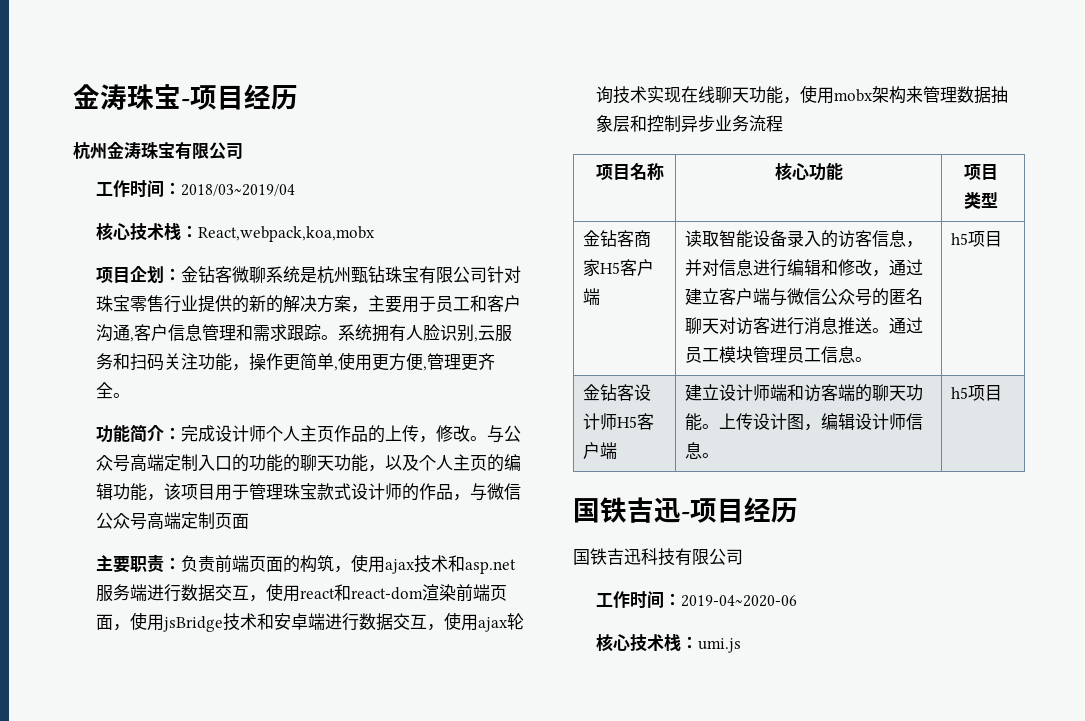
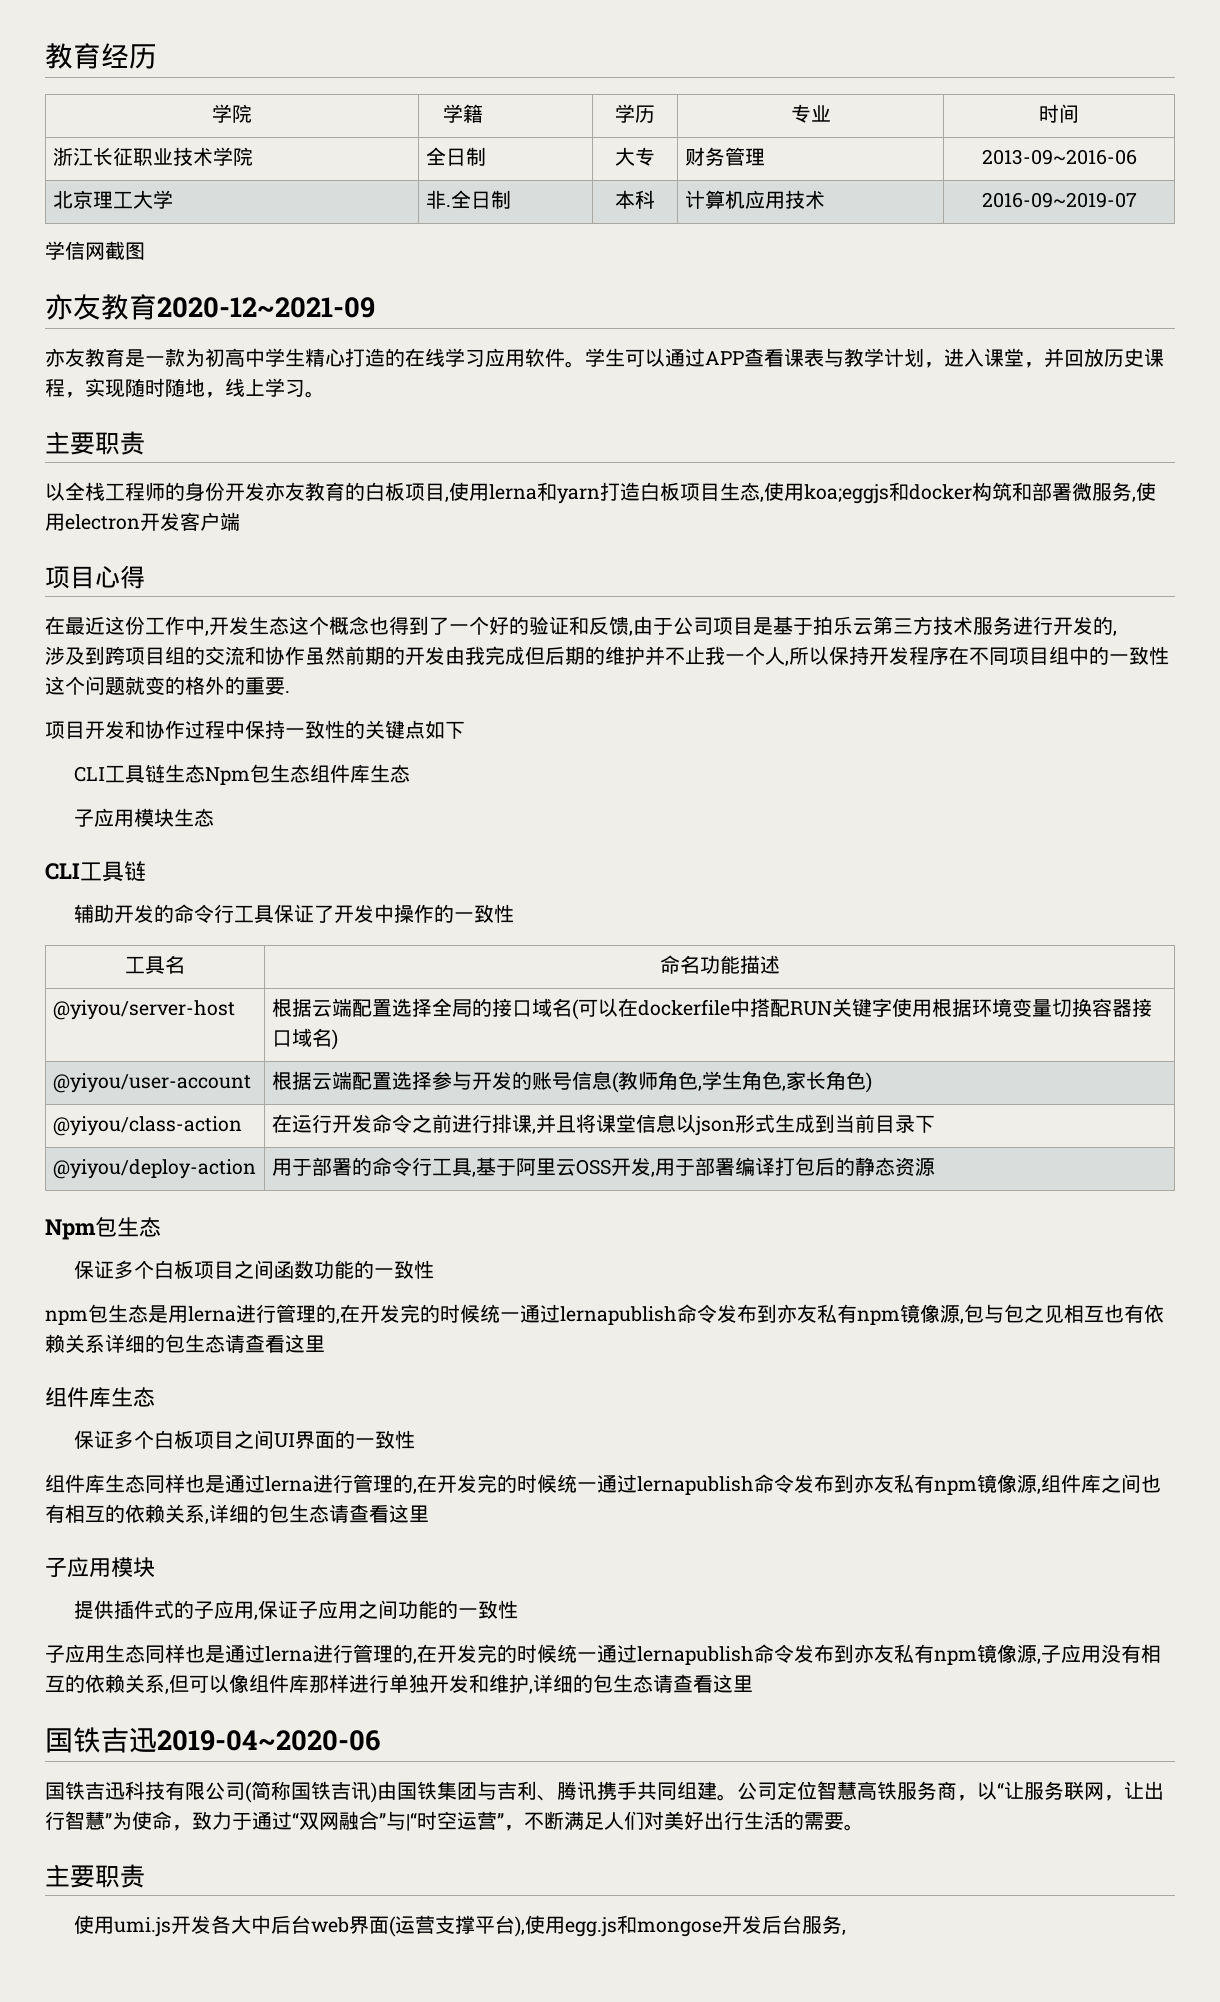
- 金涛珠宝-项目经历
- 杭州金涛珠宝有限公司
- 工作时间：2018/03~2019/04
- 核心技术栈：React,webpack,koa,mobx
- 项目企划：金钻客微聊系统是杭州甄钻珠宝有限公司针对珠宝零售行业提供的新的解决方案，主要用于员工和客户沟通,客户信息管理和需求跟踪。系统拥有人脸识别,云服务和扫码关注功能，操作更简单,使用更方便,管理更齐全。
- 功能简介：完成设计师个人主页作品的上传，修改。与公众号高端定制入口的功能的聊天功能，以及个人主页的编辑功能，该项目用于管理珠宝款式设计师的作品，与微信公众号高端定制页面
- 主要职责：负责前端页面的构筑，使用ajax技术和asp.net服务端进行数据交互，使用react和react-dom渲染前端页面，使用jsBridge技术和安卓端进行数据交互，使用ajax轮询技术实现在线聊天功能，使用mobx架构来管理数据抽象层和控制异步业务流程
- 项目名称 | 核心功能 | 项目类型
- 金钻客商家H5客户端 | 读取智能设备录入的访客信息，并对信息进行编辑和修改，通过建立客户端与微信公众号的匿名聊天对访客进行消息推送。通过员工模块管理员工信息。 | h5项目
- 金钻客设计师H5客户端 | 建立设计师端和访客端的聊天功能。上传设计图，编辑设计师信息。 | h5项目
- 国铁吉迅-项目经历
+ 教育经历
+ 学院 | 学籍 | 学历 | 专业 | 时间
+ 浙江长征职业技术学院 | 全日制 | 大专 | 财务管理 | 2013-09~2016-06
+ 北京理工大学 | 非.全日制 | 本科 | 计算机应用技术 | 2016-09~2019-07
+ 学信网截图
+ 亦友教育2020-12~2021-09
+ 亦友教育是一款为初高中学生精心打造的在线学习应用软件。学生可以通过APP查看课表与教学计划，进入课堂，并回放历史课程，实现随时随地，线上学习。
+ 主要职责
+ 以全栈工程师的身份开发亦友教育的白板项目,使用lerna和yarn打造白板项目生态,使用koa;eggjs和docker构筑和部署微服务,使用electron开发客户端
+ 项目心得
+ 在最近这份工作中,开发生态这个概念也得到了一个好的验证和反馈,由于公司项目是基于拍乐云第三方技术服务进行开发的,
+ 涉及到跨项目组的交流和协作虽然前期的开发由我完成但后期的维护并不止我一个人,所以保持开发程序在不同项目组中的一致性这个问题就变的格外的重要.
+ 项目开发和协作过程中保持一致性的关键点如下
+ CLI工具链生态Npm包生态组件库生态
+ 子应用模块生态
+ CLI工具链
+ 辅助开发的命令行工具保证了开发中操作的一致性
+ 工具名 | 命名功能描述
+ @yiyou/server-host | 根据云端配置选择全局的接口域名(可以在dockerfile中搭配RUN关键字使用根据环境变量切换容器接口域名)
+ @yiyou/user-account | 根据云端配置选择参与开发的账号信息(教师角色,学生角色,家长角色)
+ @yiyou/class-action | 在运行开发命令之前进行排课,并且将课堂信息以json形式生成到当前目录下
+ @yiyou/deploy-action | 用于部署的命令行工具,基于阿里云OSS开发,用于部署编译打包后的静态资源
+ Npm包生态
+ 保证多个白板项目之间函数功能的一致性
+ npm包生态是用lerna进行管理的,在开发完的时候统一通过lernapublish命令发布到亦友私有npm镜像源,包与包之见相互也有依赖关系详细的包生态请查看这里
+ 组件库生态
+ 保证多个白板项目之间UI界面的一致性
+ 组件库生态同样也是通过lerna进行管理的,在开发完的时候统一通过lernapublish命令发布到亦友私有npm镜像源,组件库之间也有相互的依赖关系,详细的包生态请查看这里
+ 子应用模块
+ 提供插件式的子应用,保证子应用之间功能的一致性
+ 子应用生态同样也是通过lerna进行管理的,在开发完的时候统一通过lernapublish命令发布到亦友私有npm镜像源,子应用没有相互的依赖关系,但可以像组件库那样进行单独开发和维护,详细的包生态请查看这里
+ 国铁吉迅2019-04~2020-06
- 国铁吉迅科技有限公司
- 工作时间：2019-04~2020-06
- 核心技术栈：umi.js
+ 国铁吉迅科技有限公司(简称国铁吉讯)由国铁集团与吉利、腾讯携手共同组建。公司定位智慧高铁服务商，以“让服务联网，让出行智慧”为使命，致力于通过“双网融合”与|“时空运营”，不断满足人们对美好出行生活的需要。
+ 主要职责
+ 使用umi.js开发各大中后台web界面(运营支撑平台),使用egg.js和mongose开发后台服务,

